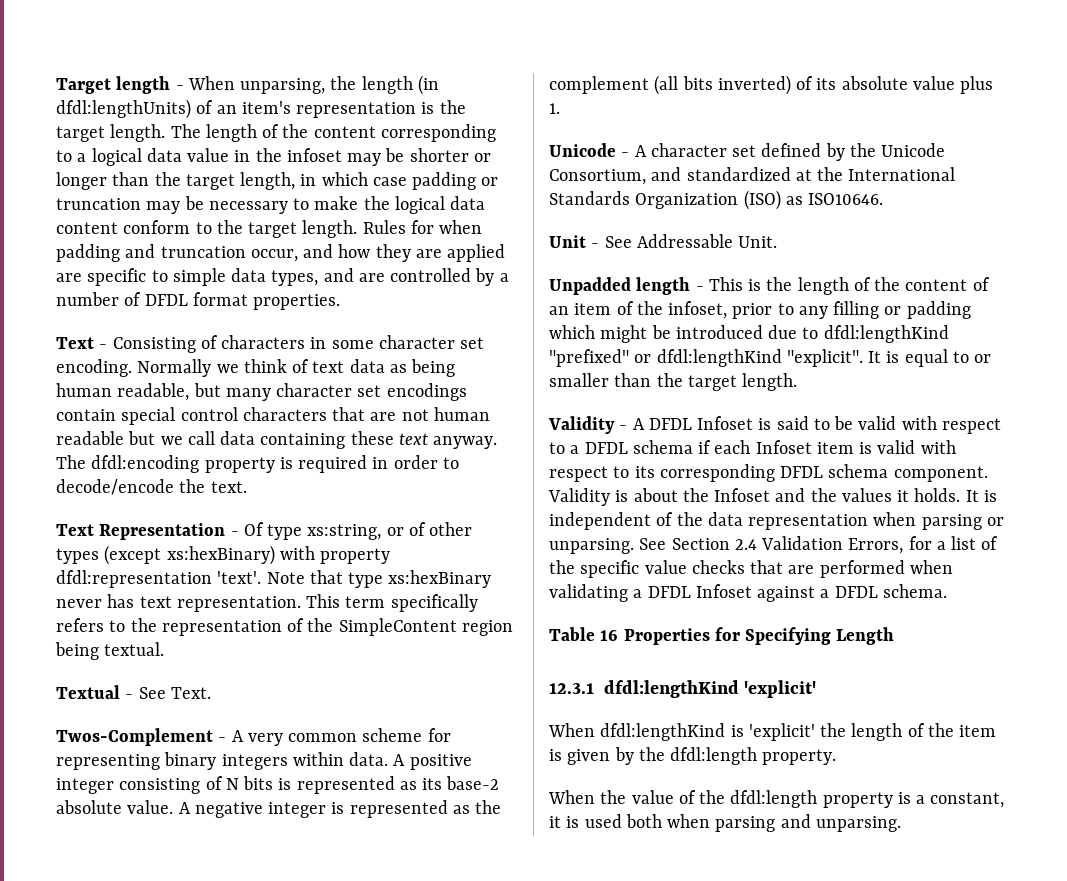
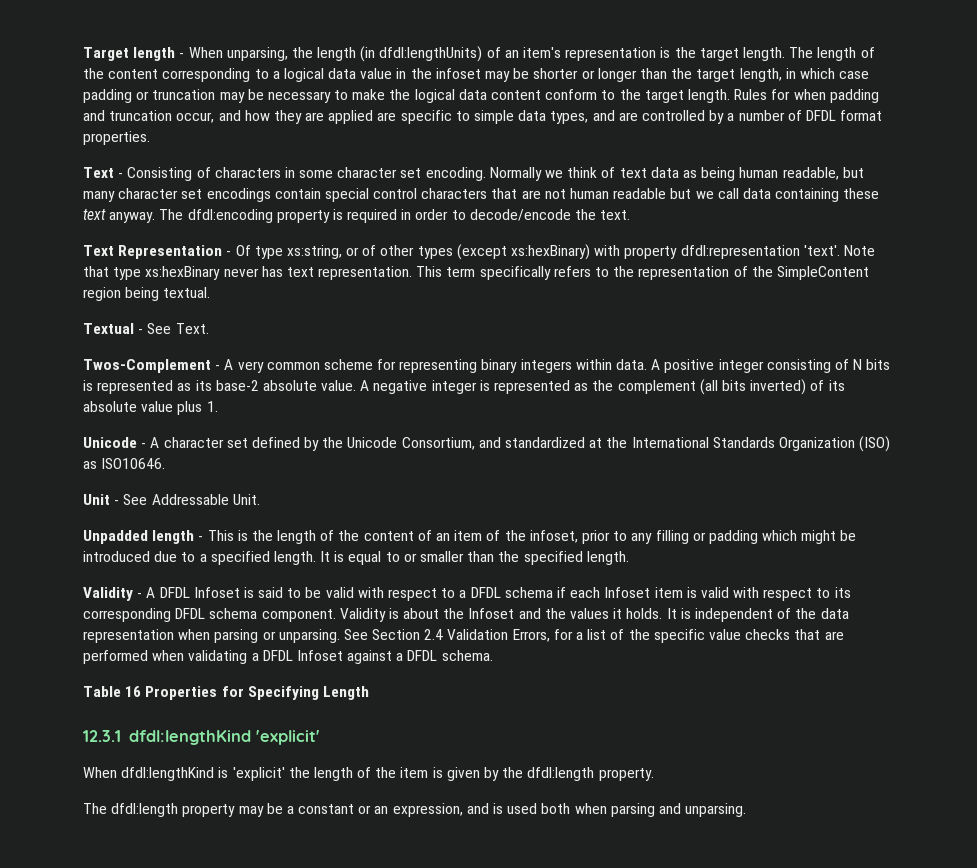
- Unpadded length - This is the length of the content of an item of the infoset, prior to any filling or padding which might be introduced due to dfdl:lengthKind "prefixed" or dfdl:lengthKind "explicit".
+ Unpadded length - This is the length of the content of an item of the infoset, prior to any filling or padding which might be introduced due to a specified length.
- It is equal to or smaller than the target length.
+ It is equal to or smaller than the specified length.
- When the value of the dfdl:length property is a constant, it is used both when parsing and unparsing.
+ The dfdl:length property may be a constant or an expression, and is used both when parsing and unparsing.

